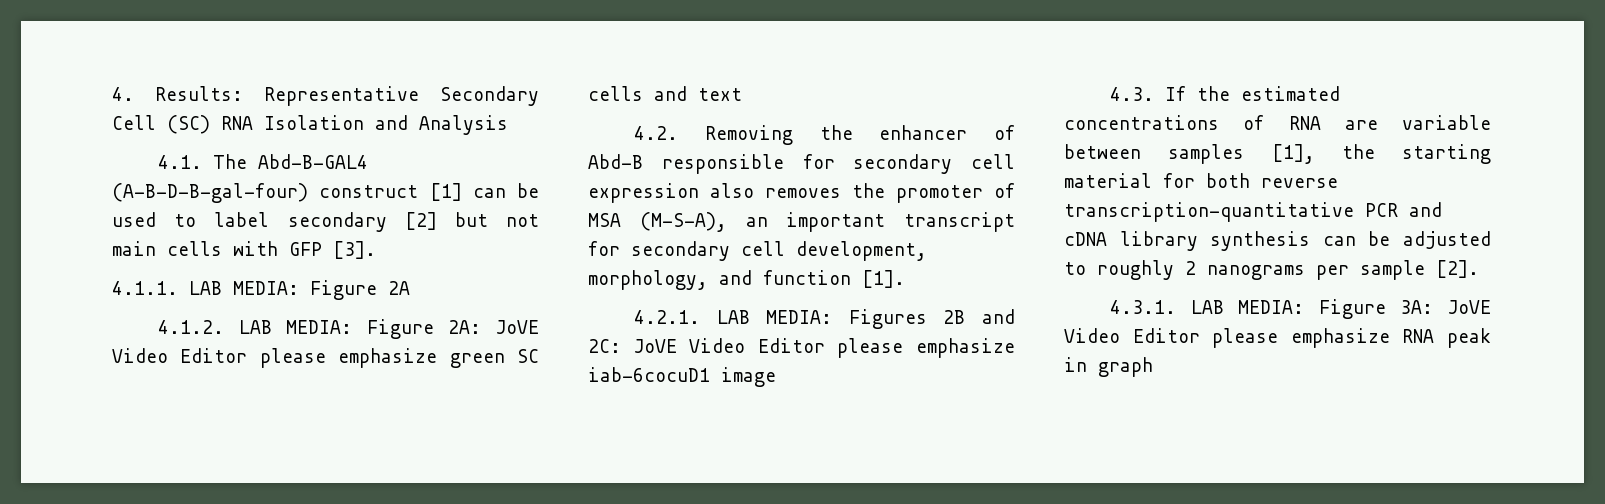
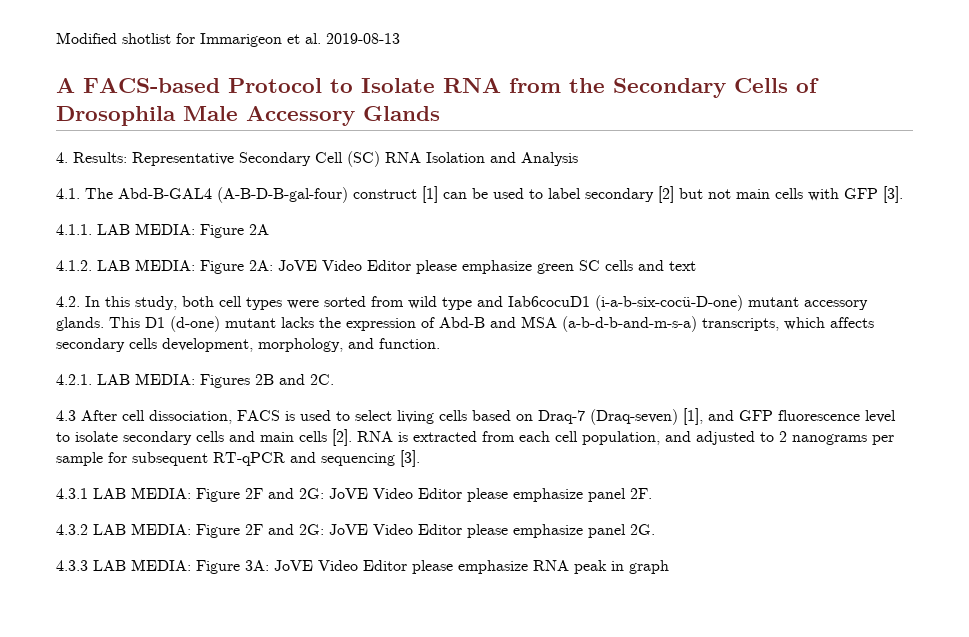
+ Modified shotlist for Immarigeon et al. 2019-08-13
+ A FACS-based Protocol to Isolate RNA from the Secondary Cells of Drosophila Male Accessory Glands
- 4.2. Removing the enhancer of Abd-B responsible for secondary cell expression also removes the promoter of MSA (M-S-A), an important transcript for secondary cell development, morphology, and function [1].
+ 4.2. In this study, both cell types were sorted from wild type and Iab6cocuD1 (i-a-b-six-cocü-D-one) mutant accessory glands. This D1 (d-one) mutant lacks the expression of Abd-B and MSA (a-b-d-b-and-m-s-a) transcripts, which affects secondary cells development, morphology, and function.
- 4.2.1. LAB MEDIA: Figures 2B and 2C: JoVE Video Editor please emphasize iab-6cocuD1 image
- 4.3. If the estimated concentrations of RNA are variable between samples [1], the starting material for both reverse transcription-quantitative PCR and cDNA library synthesis can be adjusted to roughly 2 nanograms per sample [2].
- 4.3.1. LAB MEDIA: Figure 3A: JoVE Video Editor please emphasize RNA peak in graph
+ 4.2.1. LAB MEDIA: Figures 2B and 2C.
+ 4.3 After cell dissociation, FACS is used to select living cells based on Draq-7 (Draq-seven) [1], and GFP fluorescence level to isolate secondary cells and main cells [2]. RNA is extracted from each cell population, and adjusted to 2 nanograms per sample for subsequent RT-qPCR and sequencing [3].
+ 4.3.1 LAB MEDIA: Figure 2F and 2G: JoVE Video Editor please emphasize panel 2F.
+ 4.3.2 LAB MEDIA: Figure 2F and 2G: JoVE Video Editor please emphasize panel 2G.
+ 4.3.3 LAB MEDIA: Figure 3A: JoVE Video Editor please emphasize RNA peak in graph

